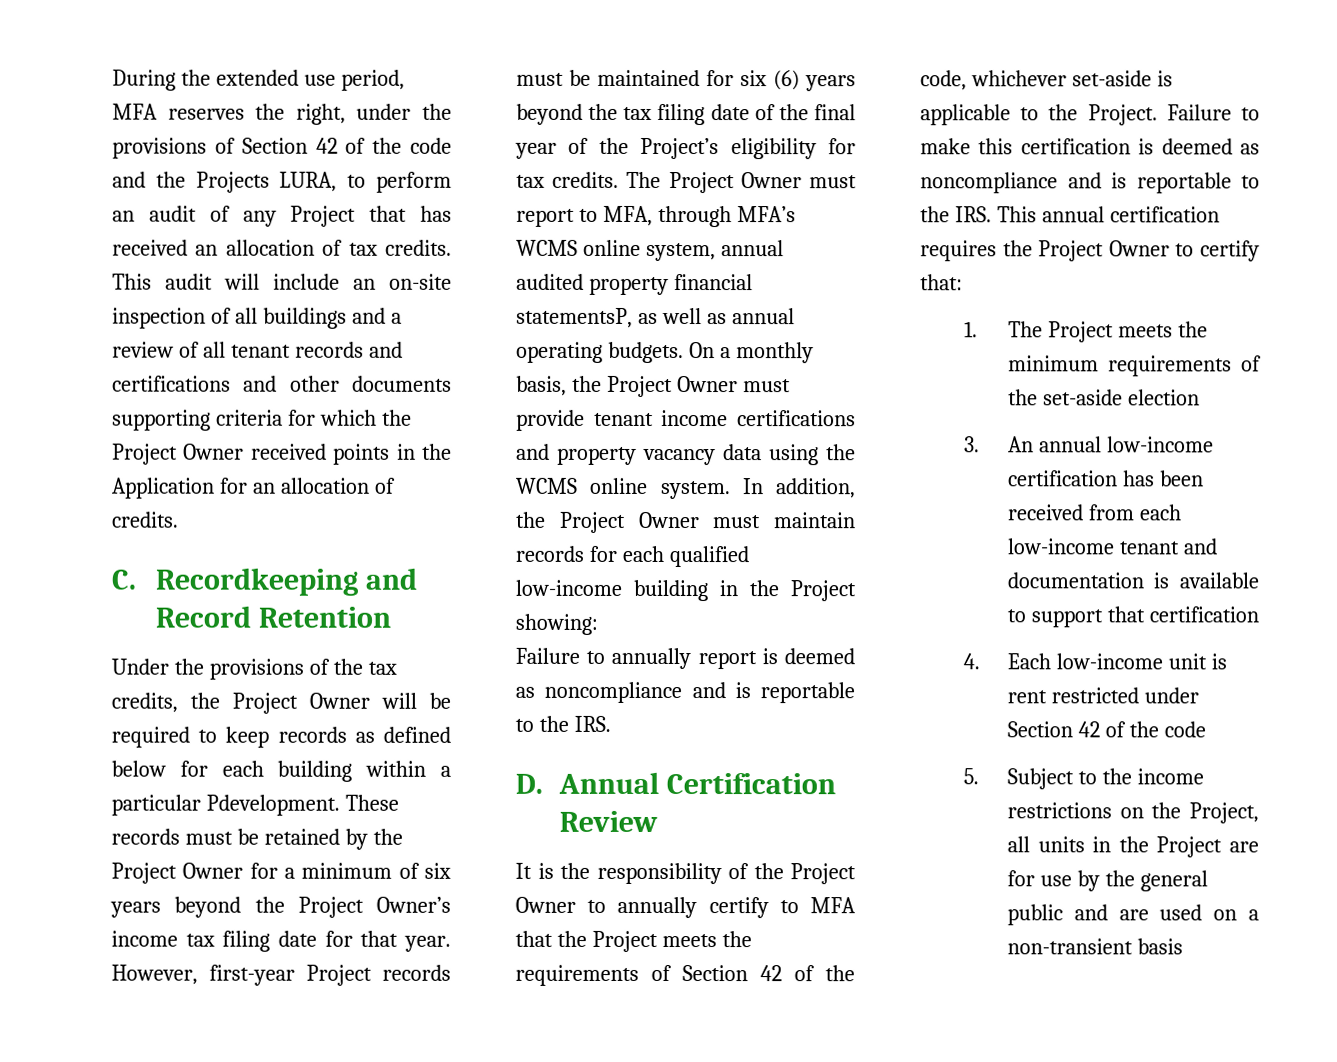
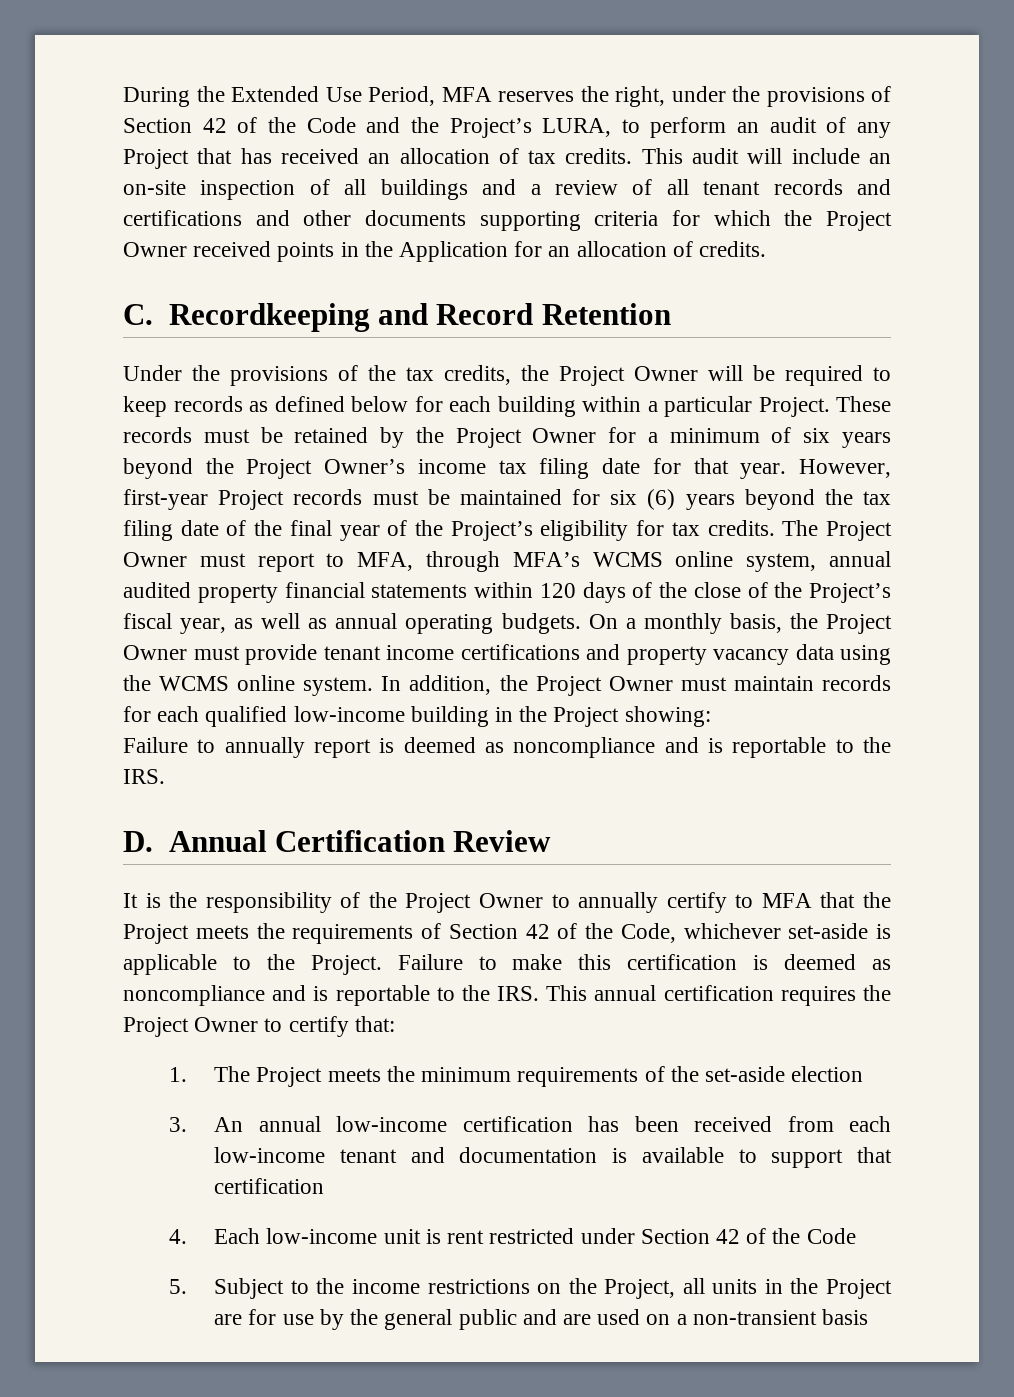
- During the extended use period, MFA reserves the right, under the provisions of Section 42 of the code and the Projects LURA, to perform an audit of any Project that has received an allocation of tax credits.
+ During the Extended Use Period, MFA reserves the right, under the provisions of Section 42 of the Code and the Project’s LURA, to perform an audit of any Project that has received an allocation of tax credits.
- Under the provisions of the tax credits, the Project Owner will be required to keep records as defined below for each building within a particular Pdevelopment.
+ Under the provisions of the tax credits, the Project Owner will be required to keep records as defined below for each building within a particular Project.
- The Project Owner must report to MFA, through MFA’s WCMS online system, annual audited property financial statementsP, as well as annual operating budgets.
+ The Project Owner must report to MFA, through MFA’s WCMS online system, annual audited property financial statements within 120 days of the close of the Project’s fiscal year, as well as annual operating budgets.
- It is the responsibility of the Project Owner to annually certify to MFA that the Project meets the requirements of Section 42 of the code, whichever set-aside is applicable to the Project.
+ It is the responsibility of the Project Owner to annually certify to MFA that the Project meets the requirements of Section 42 of the Code, whichever set-aside is applicable to the Project.
- 4. Each low-income unit is rent restricted under Section 42 of the code
+ 4. Each low-income unit is rent restricted under Section 42 of the Code

